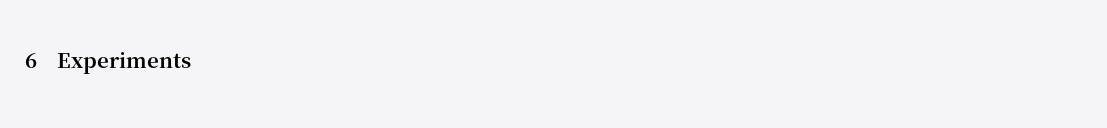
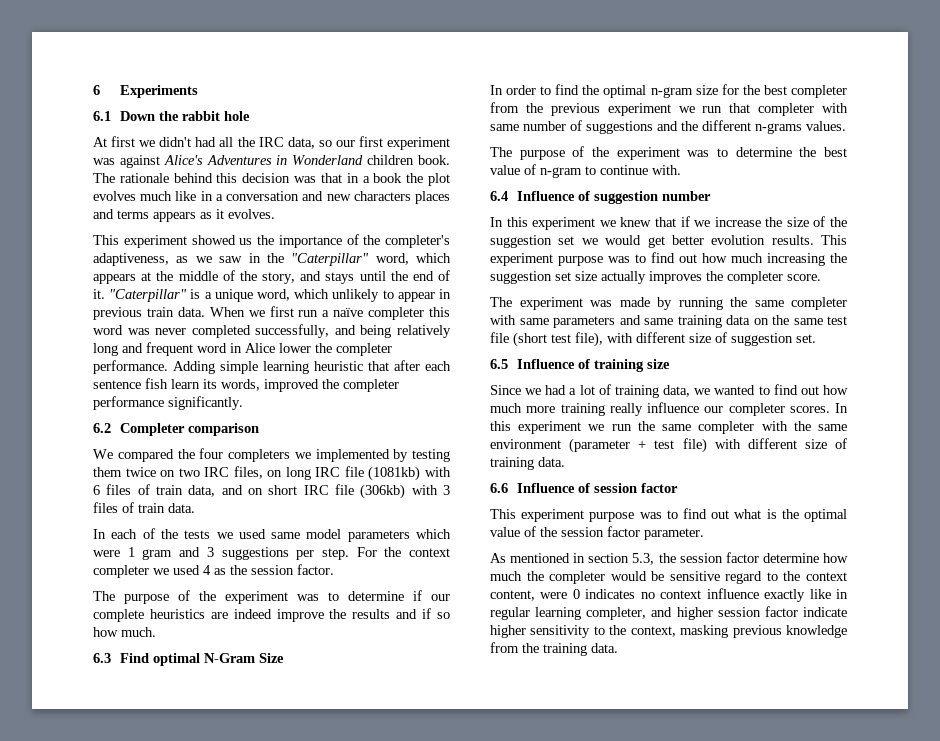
+ 6.1 Down the rabbit hole
+ At first we didn't had all the IRC data, so our first experiment was against Alice's Adventures in Wonderland children book. The rationale behind this decision was that in a book the plot evolves much like in a conversation and new characters places and terms appears as it evolves.
+ This experiment showed us the importance of the completer's adaptiveness, as we saw in the "Caterpillar" word, which appears at the middle of the story, and stays until the end of it. "Caterpillar" is a unique word, which unlikely to appear in previous train data. When we first run a naïve completer this word was never completed successfully, and being relatively long and frequent word in Alice lower the completer performance. Adding simple learning heuristic that after each sentence fish learn its words, improved the completer performance significantly.
+ 6.2 Completer comparison
+ We compared the four completers we implemented by testing them twice on two IRC files, on long IRC file (1081kb) with 6 files of train data, and on short IRC file (306kb) with 3 files of train data.
+ In each of the tests we used same model parameters which were 1 gram and 3 suggestions per step. For the context completer we used 4 as the session factor.
+ The purpose of the experiment was to determine if our complete heuristics are indeed improve the results and if so how much.
+ 6.3 Find optimal N-Gram Size
+ In order to find the optimal n-gram size for the best completer from the previous experiment we run that completer with same number of suggestions and the different n-grams values.
+ The purpose of the experiment was to determine the best value of n-gram to continue with.
+ 6.4 Influence of suggestion number
+ In this experiment we knew that if we increase the size of the suggestion set we would get better evolution results. This experiment purpose was to find out how much increasing the suggestion set size actually improves the completer score.
+ The experiment was made by running the same completer with same parameters and same training data on the same test file (short test file), with different size of suggestion set.
+ 6.5 Influence of training size
+ Since we had a lot of training data, we wanted to find out how much more training really influence our completer scores. In this experiment we run the same completer with the same environment (parameter + test file) with different size of training data.
+ 6.6 Influence of session factor
+ This experiment purpose was to find out what is the optimal value of the session factor parameter.
+ As mentioned in section 5.3, the session factor determine how much the completer would be sensitive regard to the context content, were 0 indicates no context influence exactly like in regular learning completer, and higher session factor indicate higher sensitivity to the context, masking previous knowledge from the training data.

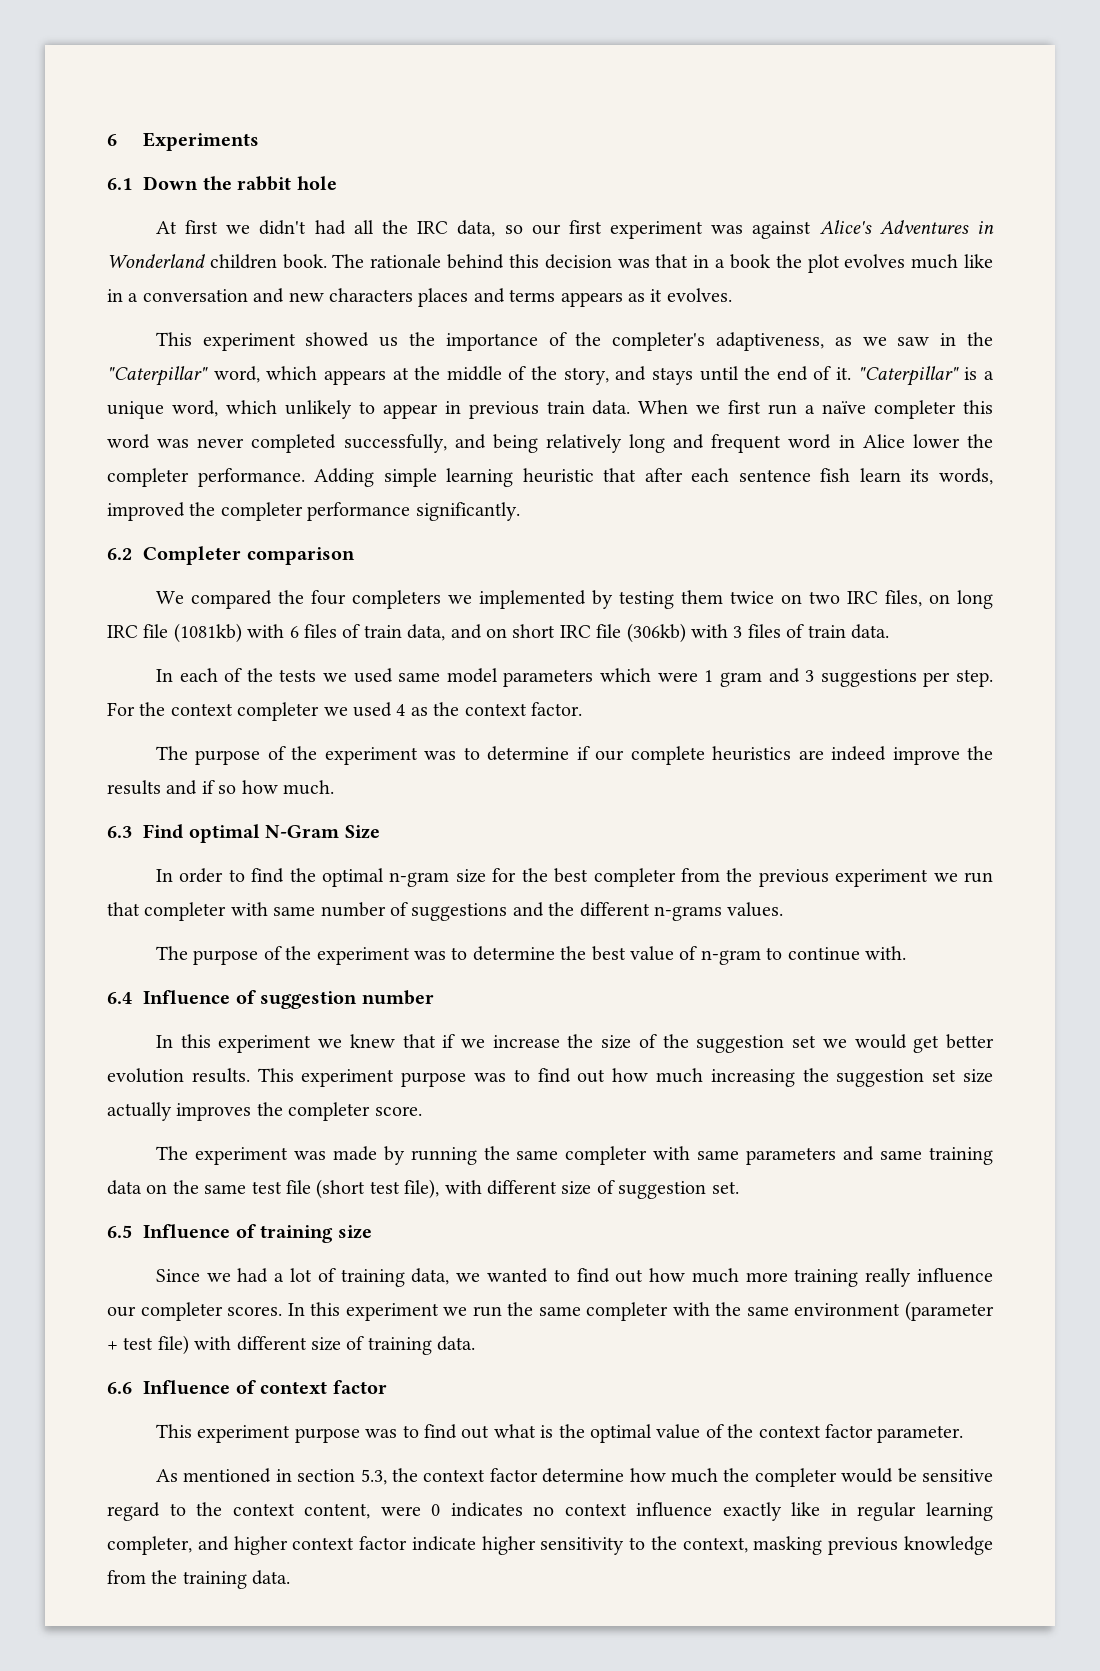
- For the context completer we used 4 as the session factor.
+ For the context completer we used 4 as the context factor.
- 6.6 Influence of session factor
+ 6.6 Influence of context factor
- This experiment purpose was to find out what is the optimal value of the session factor parameter.
+ This experiment purpose was to find out what is the optimal value of the context factor parameter.
- As mentioned in section 5.3, the session factor determine how much the completer would be sensitive regard to the context content, were 0 indicates no context influence exactly like in regular learning completer, and higher session factor indicate higher sensitivity to the context, masking previous knowledge from the training data.
+ As mentioned in section 5.3, the context factor determine how much the completer would be sensitive regard to the context content, were 0 indicates no context influence exactly like in regular learning completer, and higher context factor indicate higher sensitivity to the context, masking previous knowledge from the training data.

